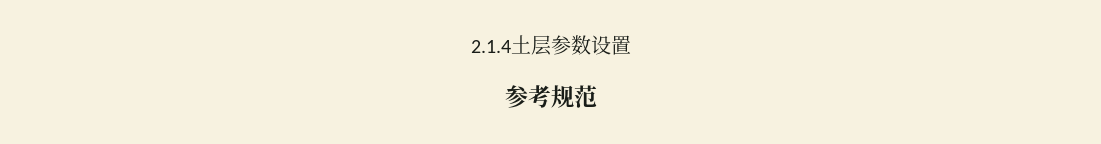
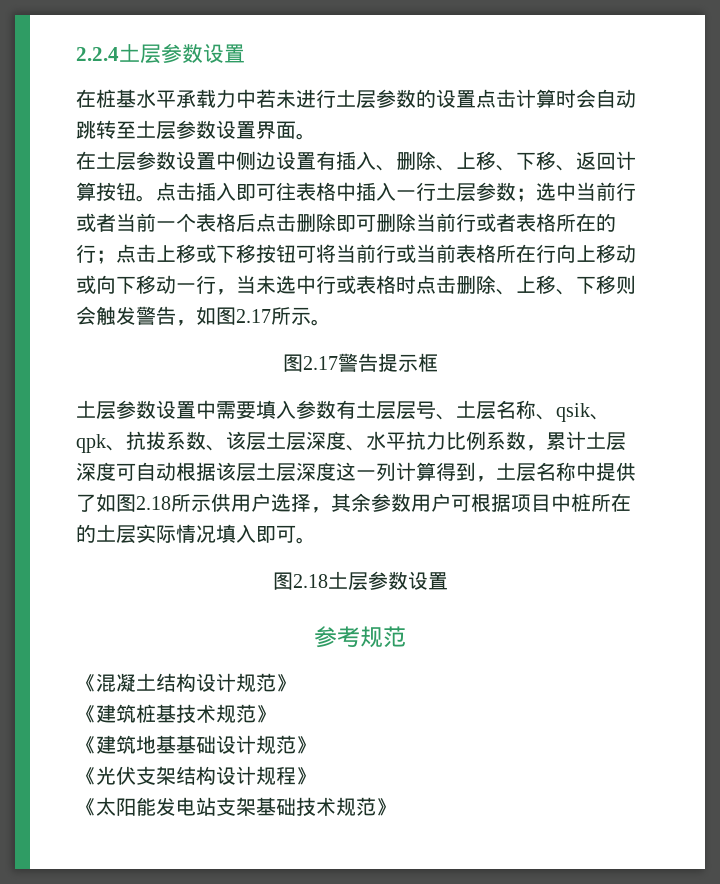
- 2.1.4土层参数设置
+ 2.2.4土层参数设置
+ 在桩基水平承载力中若未进行土层参数的设置点击计算时会自动跳转至土层参数设置界面。
+ 在土层参数设置中侧边设置有插入、删除、上移、下移、返回计算按钮。点击插入即可往表格中插入一行土层参数；选中当前行或者当前一个表格后点击删除即可删除当前行或者表格所在的行；点击上移或下移按钮可将当前行或当前表格所在行向上移动或向下移动一行，当未选中行或表格时点击删除、上移、下移则会触发警告，如图2.17所示。
+ 图2.17警告提示框
+ 土层参数设置中需要填入参数有土层层号、土层名称、qsik、qpk、抗拔系数、该层土层深度、水平抗力比例系数，累计土层深度可自动根据该层土层深度这一列计算得到，土层名称中提供了如图2.18所示供用户选择，其余参数用户可根据项目中桩所在的土层实际情况填入即可。
+ 图2.18土层参数设置
+ 《混凝土结构设计规范》
+ 《建筑桩基技术规范》
+ 《建筑地基基础设计规范》
+ 《光伏支架结构设计规程》
+ 《太阳能发电站支架基础技术规范》

